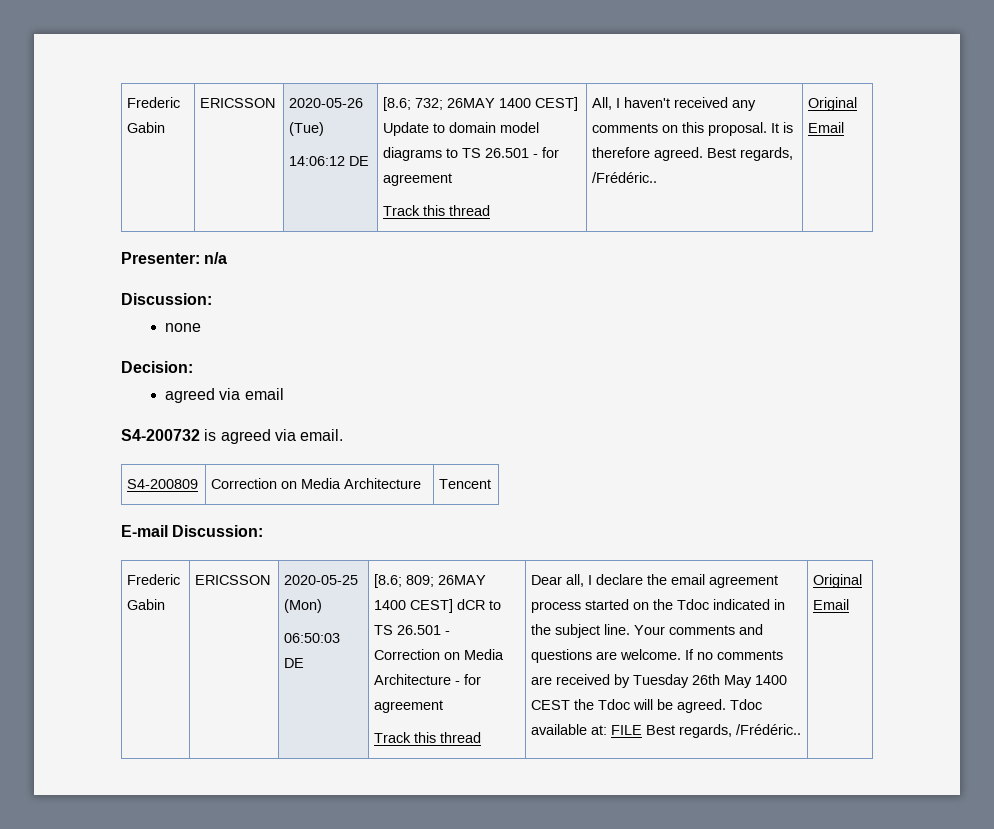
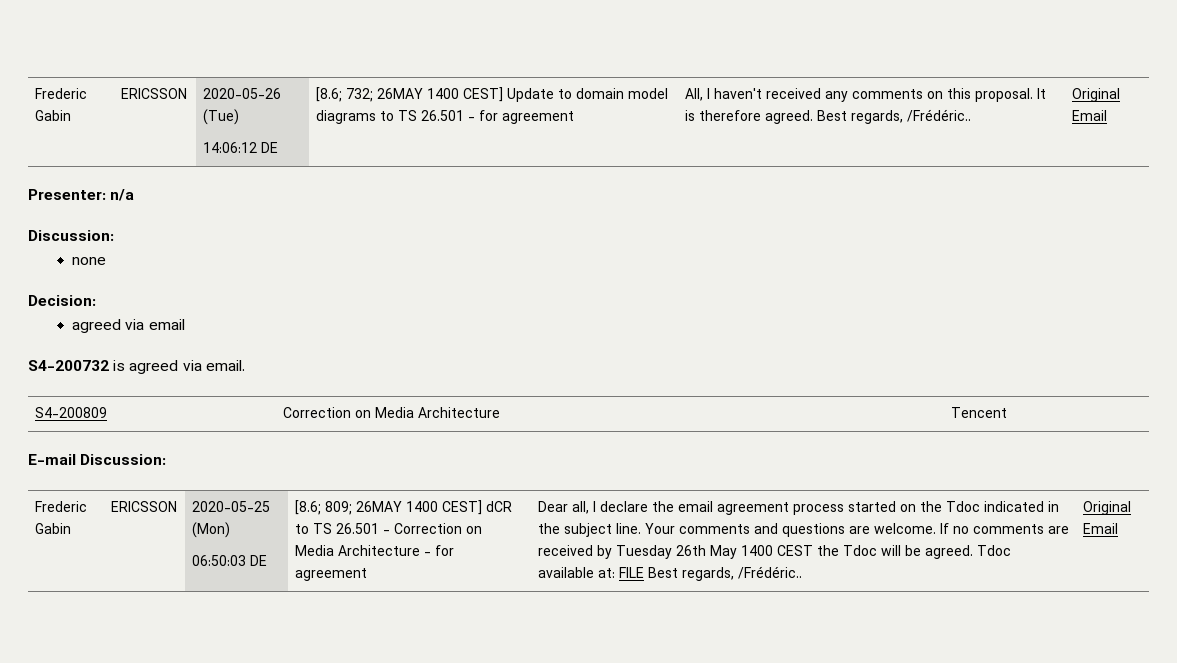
  [8.6; 732; 26MAY 1400 CEST] Update to domain model diagrams to TS 26.501 - for agreement
- Track this thread
  [8.6; 809; 26MAY 1400 CEST] dCR to TS 26.501 - Correction on Media Architecture - for agreement
- Track this thread

